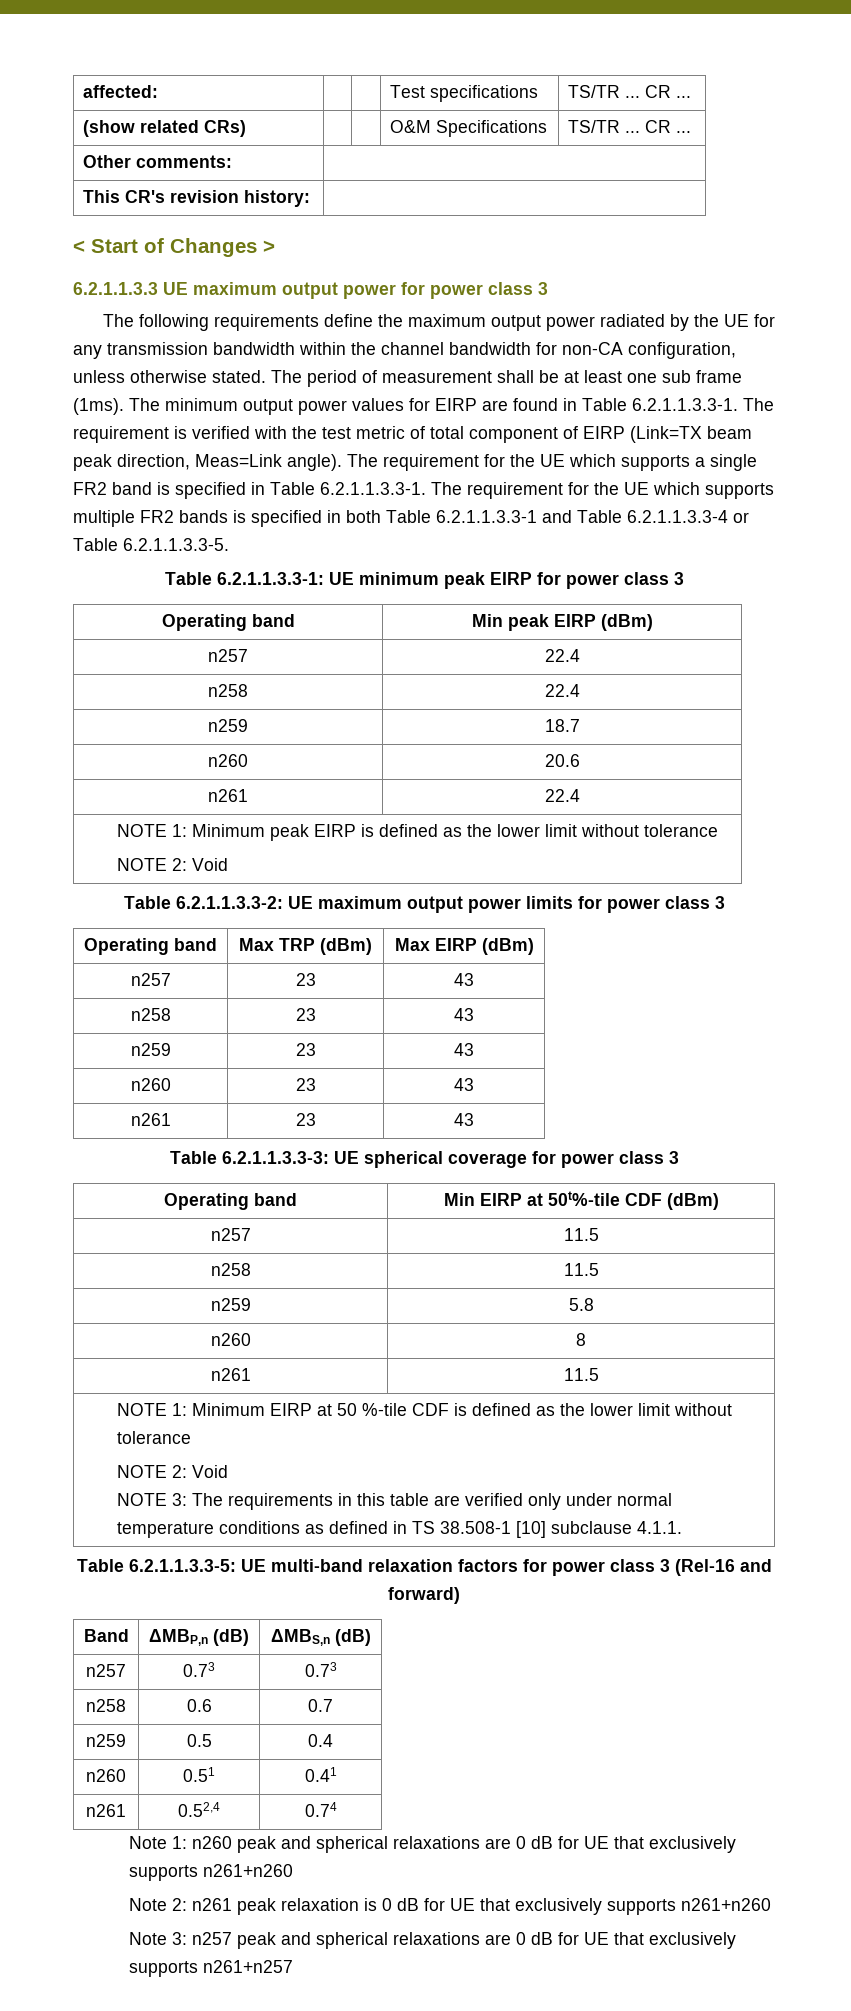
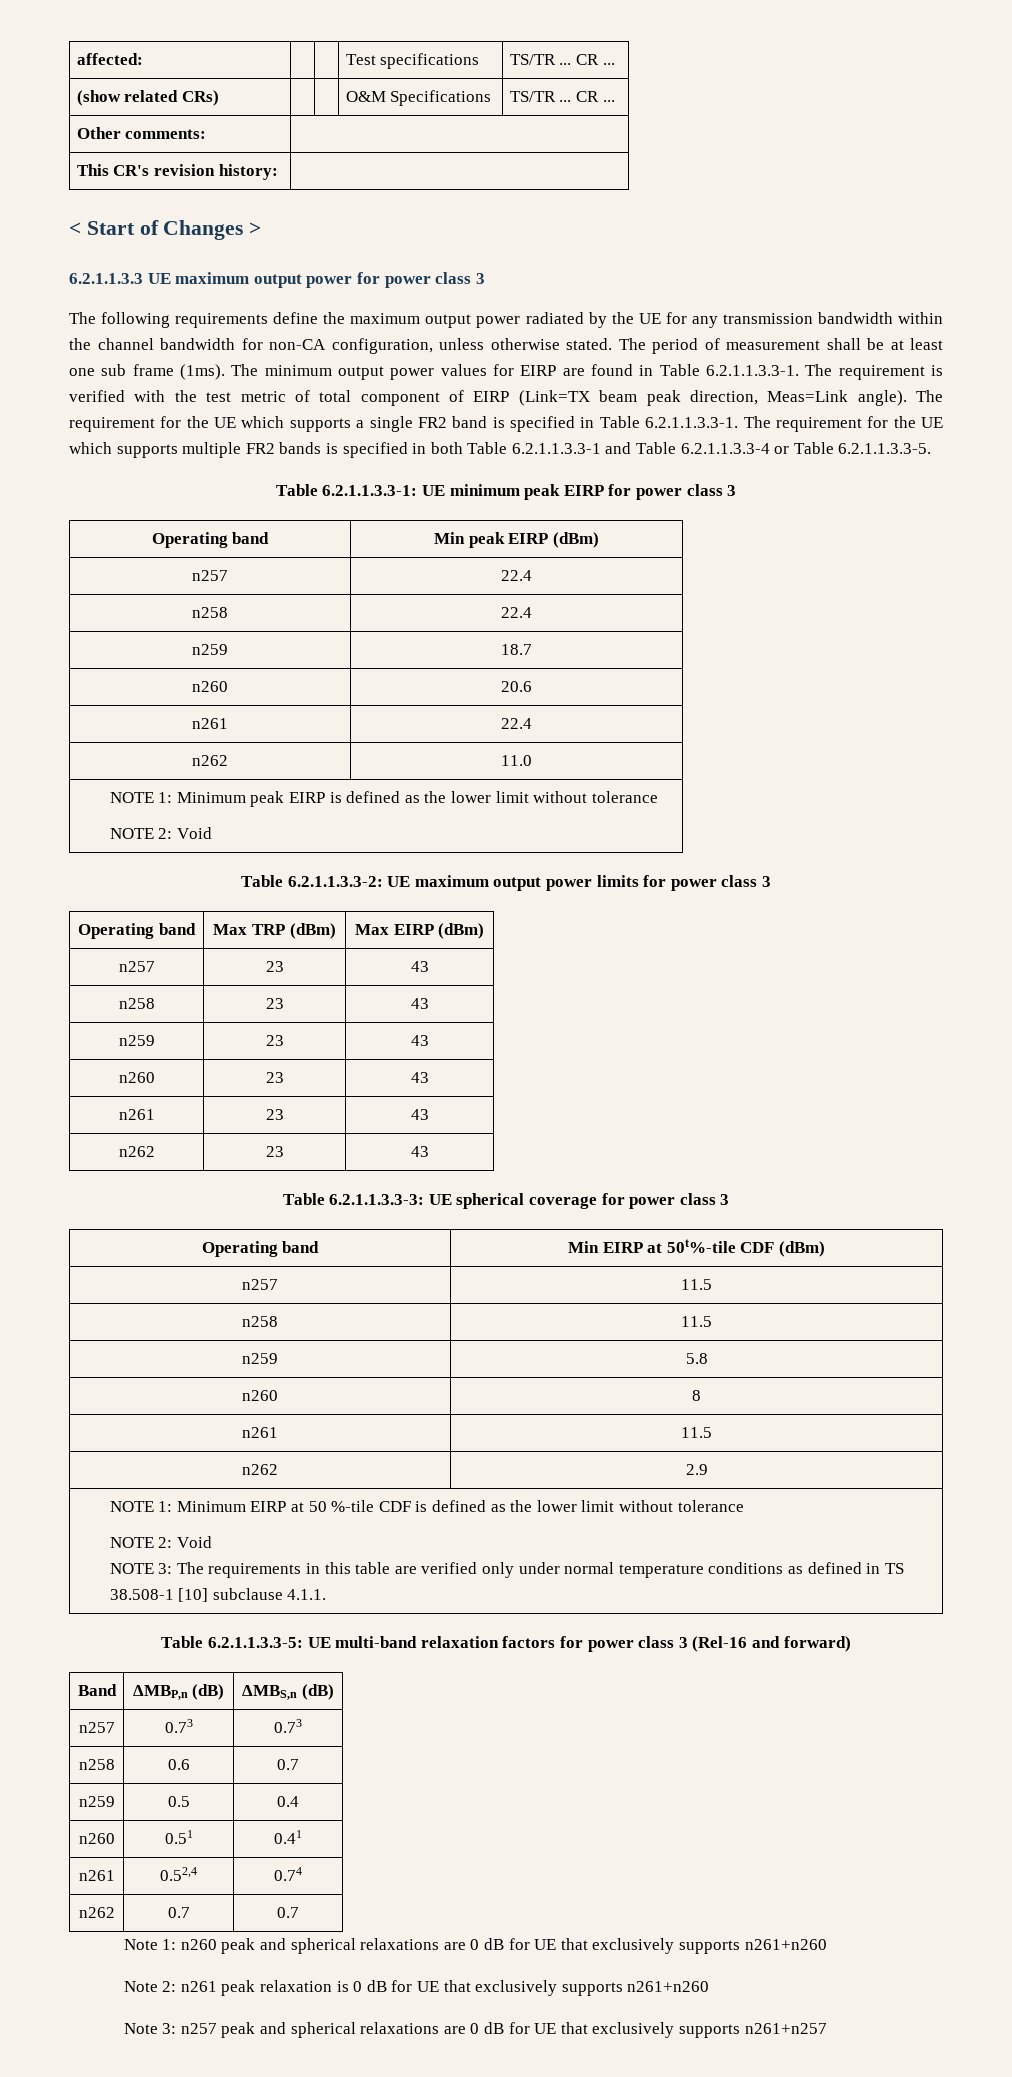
+ n262 | 11.0
+ n262 | 23 | 43
+ n262 | 2.9
+ n262 | 0.7 | 0.7

